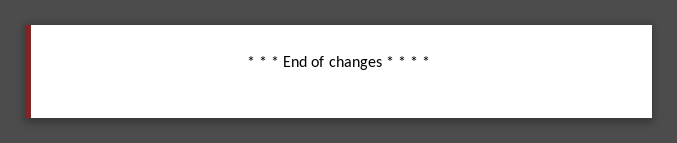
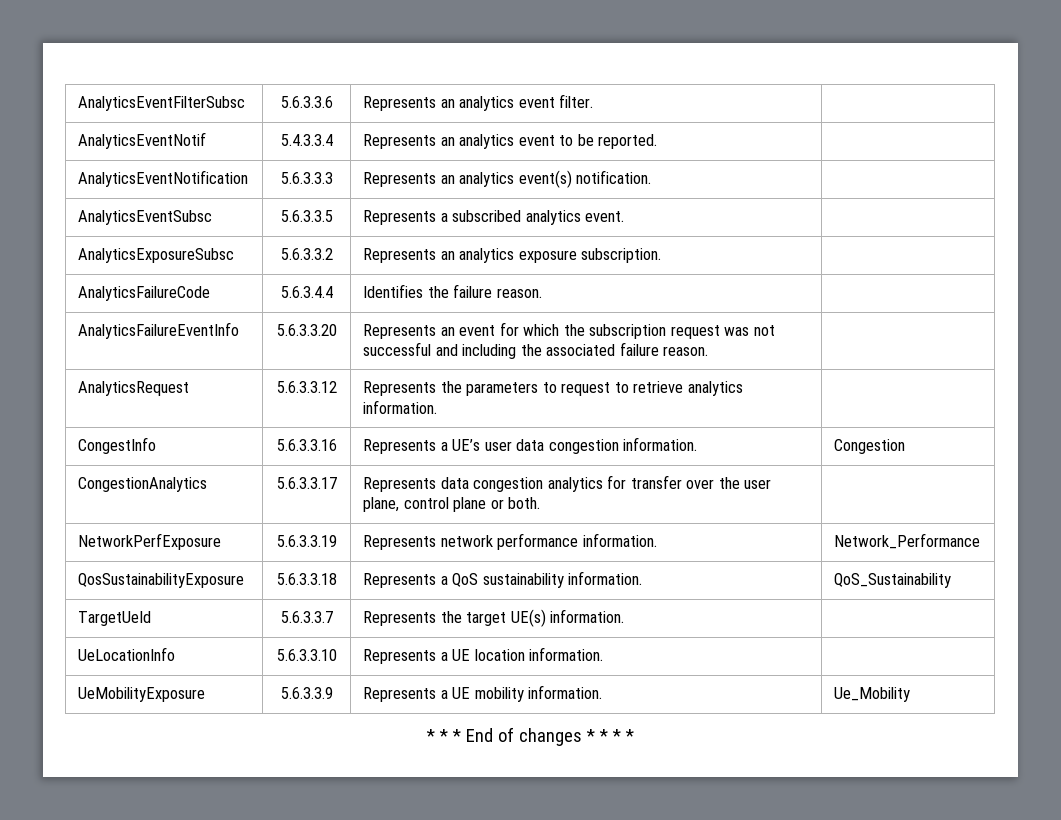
+ AnalyticsEventFilterSubsc | 5.6.3.3.6 | Represents an analytics event filter. |
+ AnalyticsEventNotif | 5.4.3.3.4 | Represents an analytics event to be reported. |
+ AnalyticsEventNotification | 5.6.3.3.3 | Represents an analytics event(s) notification. |
+ AnalyticsEventSubsc | 5.6.3.3.5 | Represents a subscribed analytics event. |
+ AnalyticsExposureSubsc | 5.6.3.3.2 | Represents an analytics exposure subscription. |
+ AnalyticsFailureCode | 5.6.3.4.4 | Identifies the failure reason. |
+ AnalyticsFailureEventInfo | 5.6.3.3.20 | Represents an event for which the subscription request was not successful and including the associated failure reason. |
+ AnalyticsRequest | 5.6.3.3.12 | Represents the parameters to request to retrieve analytics information. |
+ CongestInfo | 5.6.3.3.16 | Represents a UE’s user data congestion information. | Congestion
+ CongestionAnalytics | 5.6.3.3.17 | Represents data congestion analytics for transfer over the user plane, control plane or both. |
+ NetworkPerfExposure | 5.6.3.3.19 | Represents network performance information. | Network_Performance
+ QosSustainabilityExposure | 5.6.3.3.18 | Represents a QoS sustainability information. | QoS_Sustainability
+ TargetUeId | 5.6.3.3.7 | Represents the target UE(s) information. |
+ UeLocationInfo | 5.6.3.3.10 | Represents a UE location information. |
+ UeMobilityExposure | 5.6.3.3.9 | Represents a UE mobility information. | Ue_Mobility

